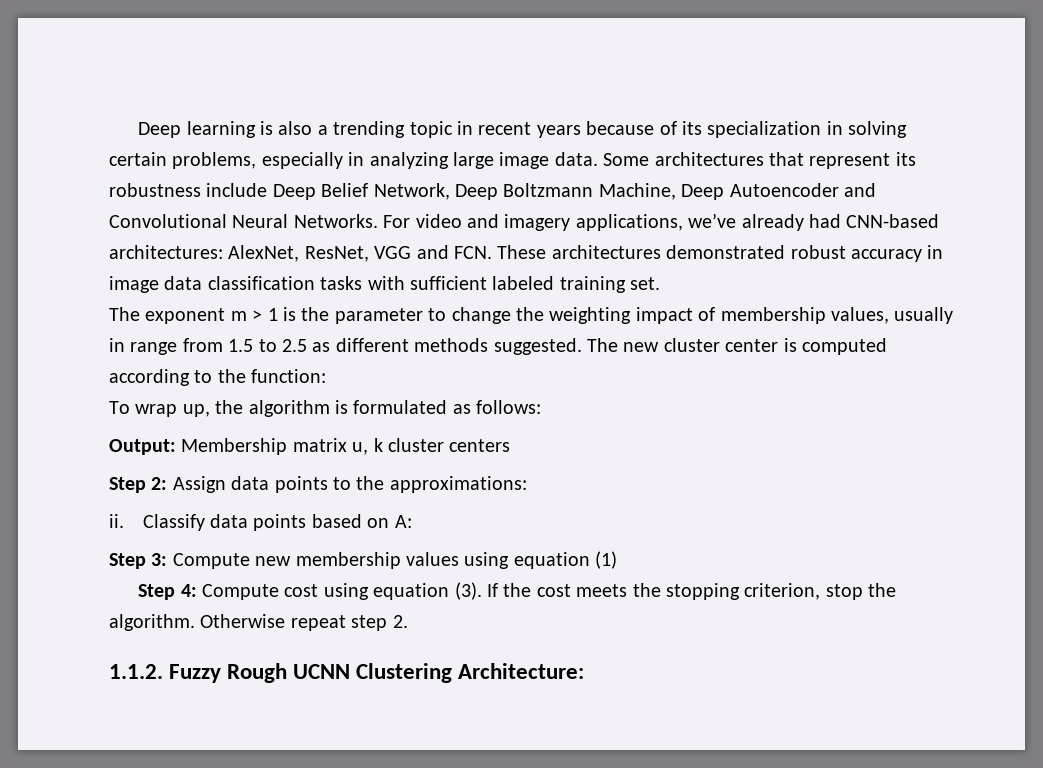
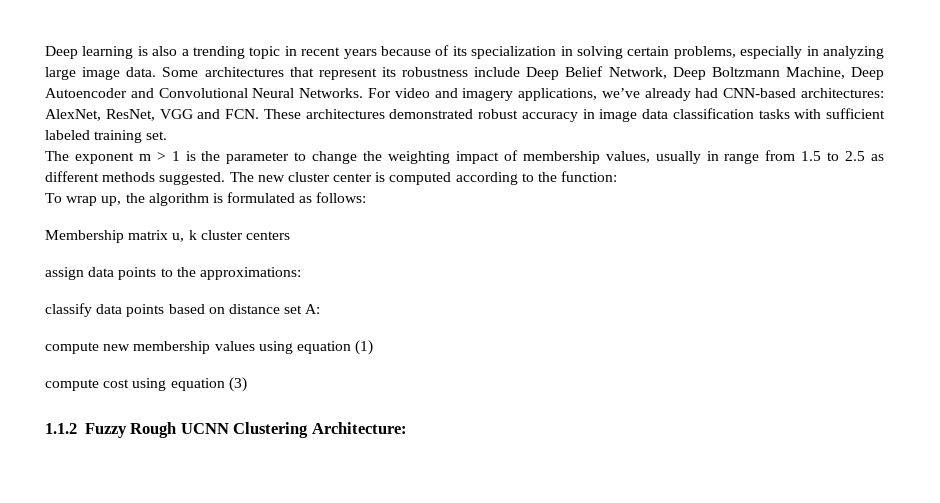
- Output: Membership matrix u, k cluster centers
+ Membership matrix u, k cluster centers
- Step 2: Assign data points to the approximations:
+ assign data points to the approximations:
- ii. Classify data points based on A:
+ classify data points based on distance set A:
- Step 3: Compute new membership values using equation (1)
+ compute new membership values using equation (1)
- Step 4: Compute cost using equation (3). If the cost meets the stopping criterion, stop the algorithm. Otherwise repeat step 2.
- 1.1.2. Fuzzy Rough UCNN Clustering Architecture:
+ compute cost using equation (3)
+ 1.1.2 Fuzzy Rough UCNN Clustering Architecture:

